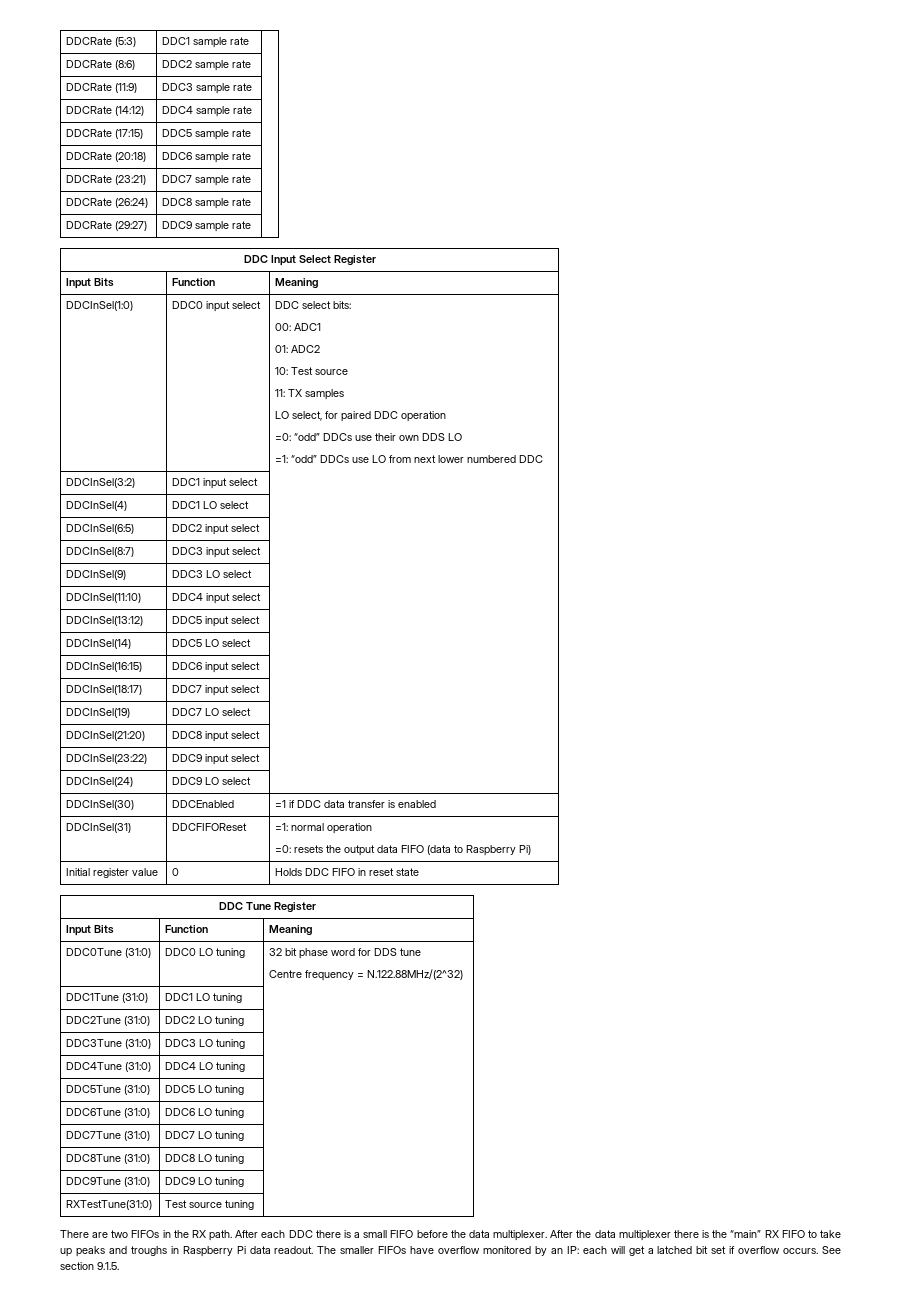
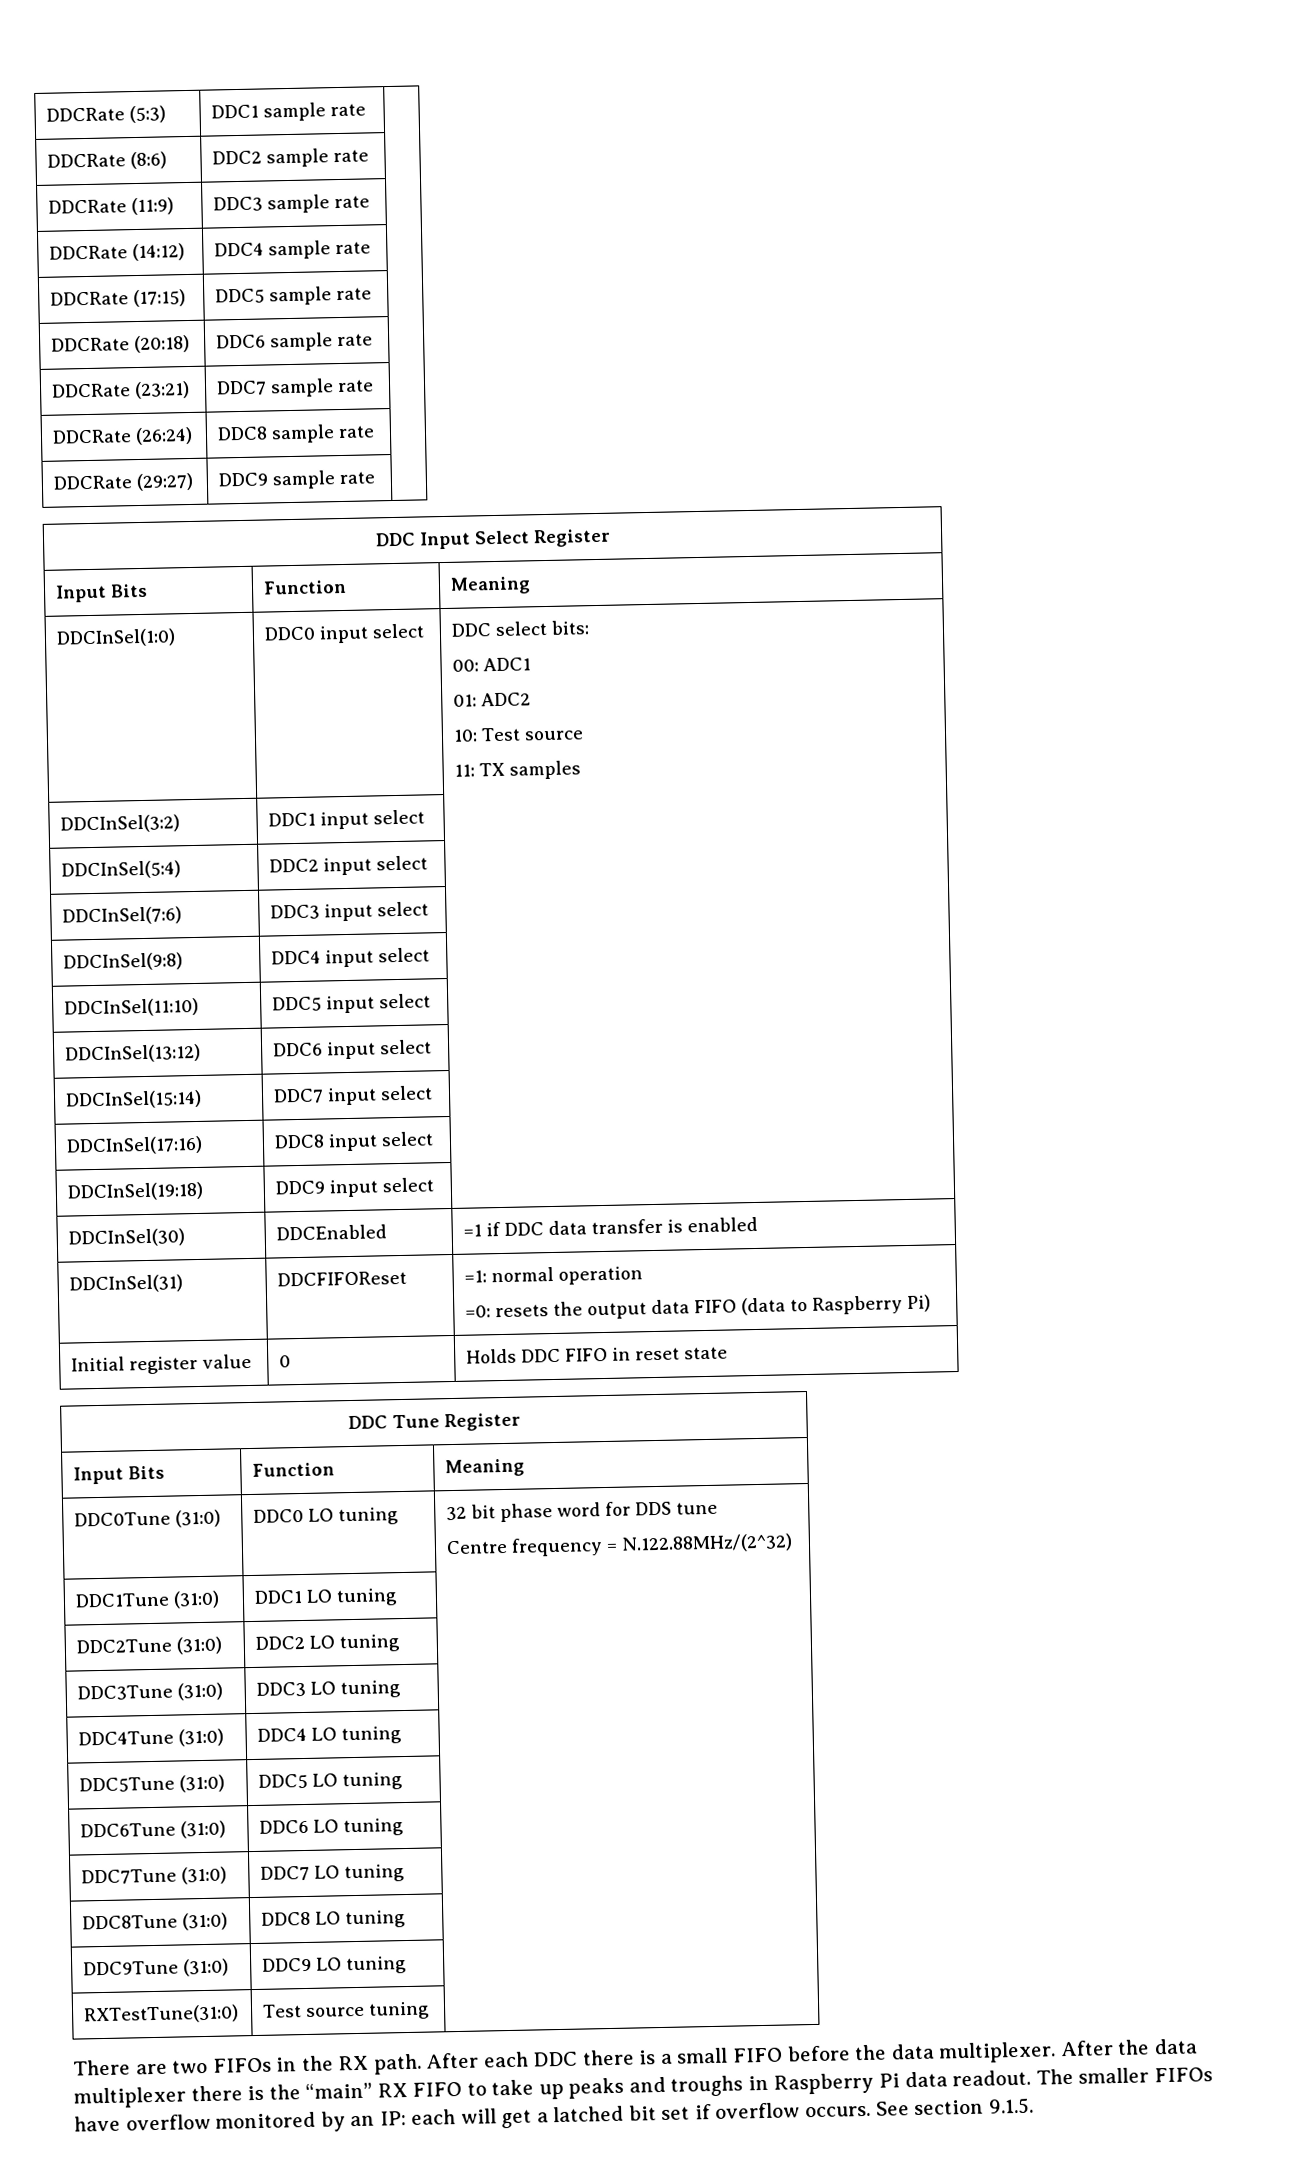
- LO select, for paired DDC operation
- =0: “odd” DDCs use their own DDS LO
- =1: “odd” DDCs use LO from next lower numbered DDC
- DDCInSel(4) | DDC1 LO select |
- DDCInSel(6:5) | DDC2 input select |
+ DDCInSel(5:4) | DDC2 input select |
- DDCInSel(8:7) | DDC3 input select |
+ DDCInSel(7:6) | DDC3 input select |
- DDCInSel(9) | DDC3 LO select |
- DDCInSel(11:10) | DDC4 input select |
+ DDCInSel(9:8) | DDC4 input select |
- DDCInSel(13:12) | DDC5 input select |
+ DDCInSel(11:10) | DDC5 input select |
- DDCInSel(14) | DDC5 LO select |
- DDCInSel(16:15) | DDC6 input select |
+ DDCInSel(13:12) | DDC6 input select |
- DDCInSel(18:17) | DDC7 input select |
+ DDCInSel(15:14) | DDC7 input select |
- DDCInSel(19) | DDC7 LO select |
- DDCInSel(21:20) | DDC8 input select |
+ DDCInSel(17:16) | DDC8 input select |
- DDCInSel(23:22) | DDC9 input select |
+ DDCInSel(19:18) | DDC9 input select |
- DDCInSel(24) | DDC9 LO select |

